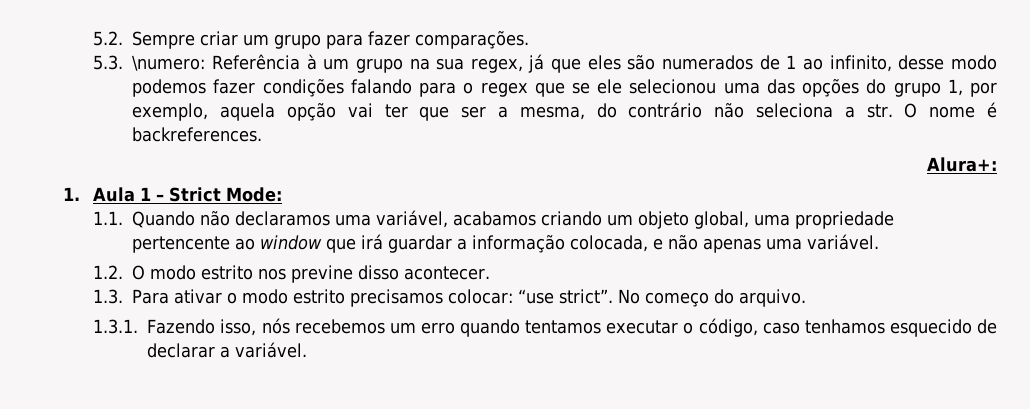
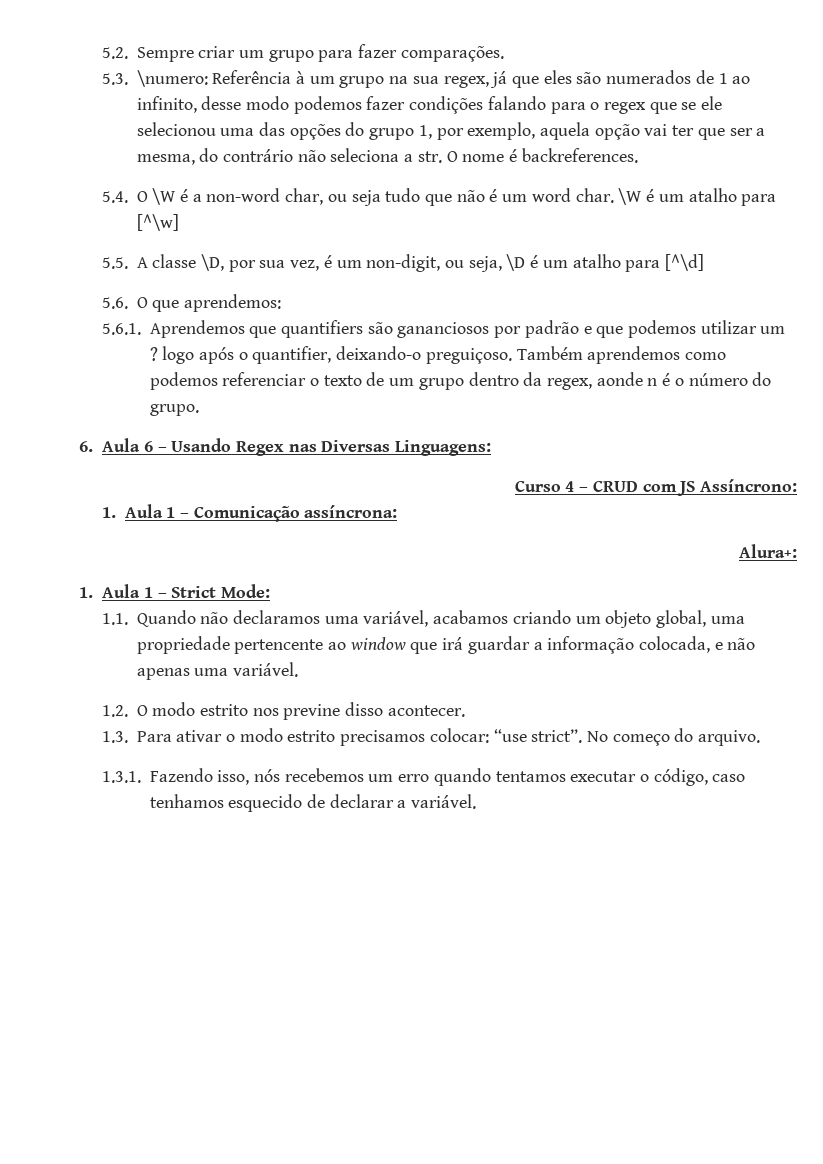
+ 5.4. O \W é a non-word char, ou seja tudo que não é um word char. \W é um atalho para [^\w]
+ 5.5. A classe \D, por sua vez, é um non-digit, ou seja, \D é um atalho para [^\d]
+ 5.6. O que aprendemos:
+ 5.6.1. Aprendemos que quantifiers são gananciosos por padrão e que podemos utilizar um ? logo após o quantifier, deixando-o preguiçoso. Também aprendemos como podemos referenciar o texto de um grupo dentro da regex, aonde n é o número do grupo.
+ 6. Aula 6 – Usando Regex nas Diversas Linguagens:
+ Curso 4 – CRUD com JS Assíncrono:
+ 1. Aula 1 – Comunicação assíncrona:

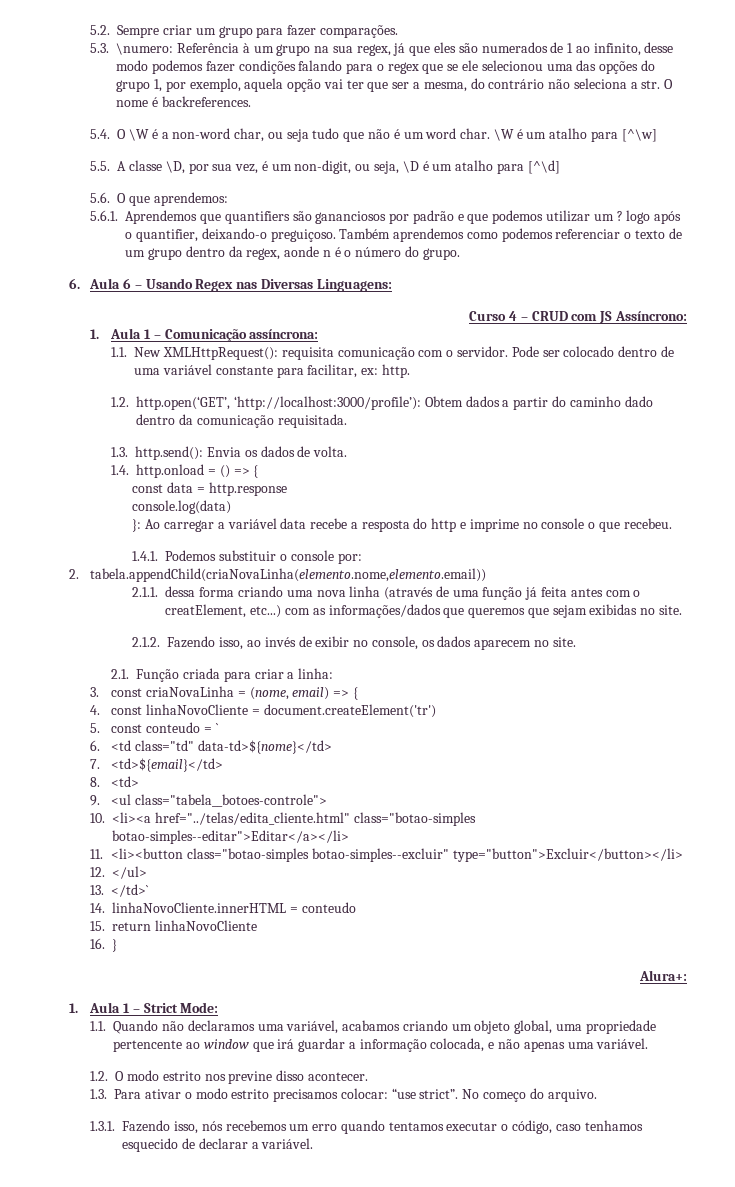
+ 1.1. New XMLHttpRequest(): requisita comunicação com o servidor. Pode ser colocado dentro de uma variável constante para facilitar, ex: http.
+ 1.2. http.open(‘GET’, ‘http://localhost:3000/profile’): Obtem dados a partir do caminho dado dentro da comunicação requisitada.
+ 1.3. http.send(): Envia os dados de volta.
+ 1.4. http.onload = () => {
+ const data = http.response
+ console.log(data)
+ }: Ao carregar a variável data recebe a resposta do http e imprime no console o que recebeu.
+ 1.4.1. Podemos substituir o console por:
+ 2. tabela.appendChild(criaNovaLinha(elemento.nome,elemento.email))
+ 2.1.1. dessa forma criando uma nova linha (através de uma função já feita antes com o creatElement, etc...) com as informações/dados que queremos que sejam exibidas no site.
+ 2.1.2. Fazendo isso, ao invés de exibir no console, os dados aparecem no site.
+ 2.1. Função criada para criar a linha:
+ 3. const criaNovaLinha = (nome, email) => {
+ 4. const linhaNovoCliente = document.createElement('tr')
+ 5. const conteudo = `
+ 6. <td class="td" data-td>${nome}</td>
+ 7. <td>${email}</td>
+ 8. <td>
+ 9. <ul class="tabela__botoes-controle">
+ 10. <li><a href="../telas/edita_cliente.html" class="botao-simples botao-simples--editar">Editar</a></li>
+ 11. <li><button class="botao-simples botao-simples--excluir" type="button">Excluir</button></li>
+ 12. </ul>
+ 13. </td>`
+ 14. linhaNovoCliente.innerHTML = conteudo
+ 15. return linhaNovoCliente
+ 16. }

